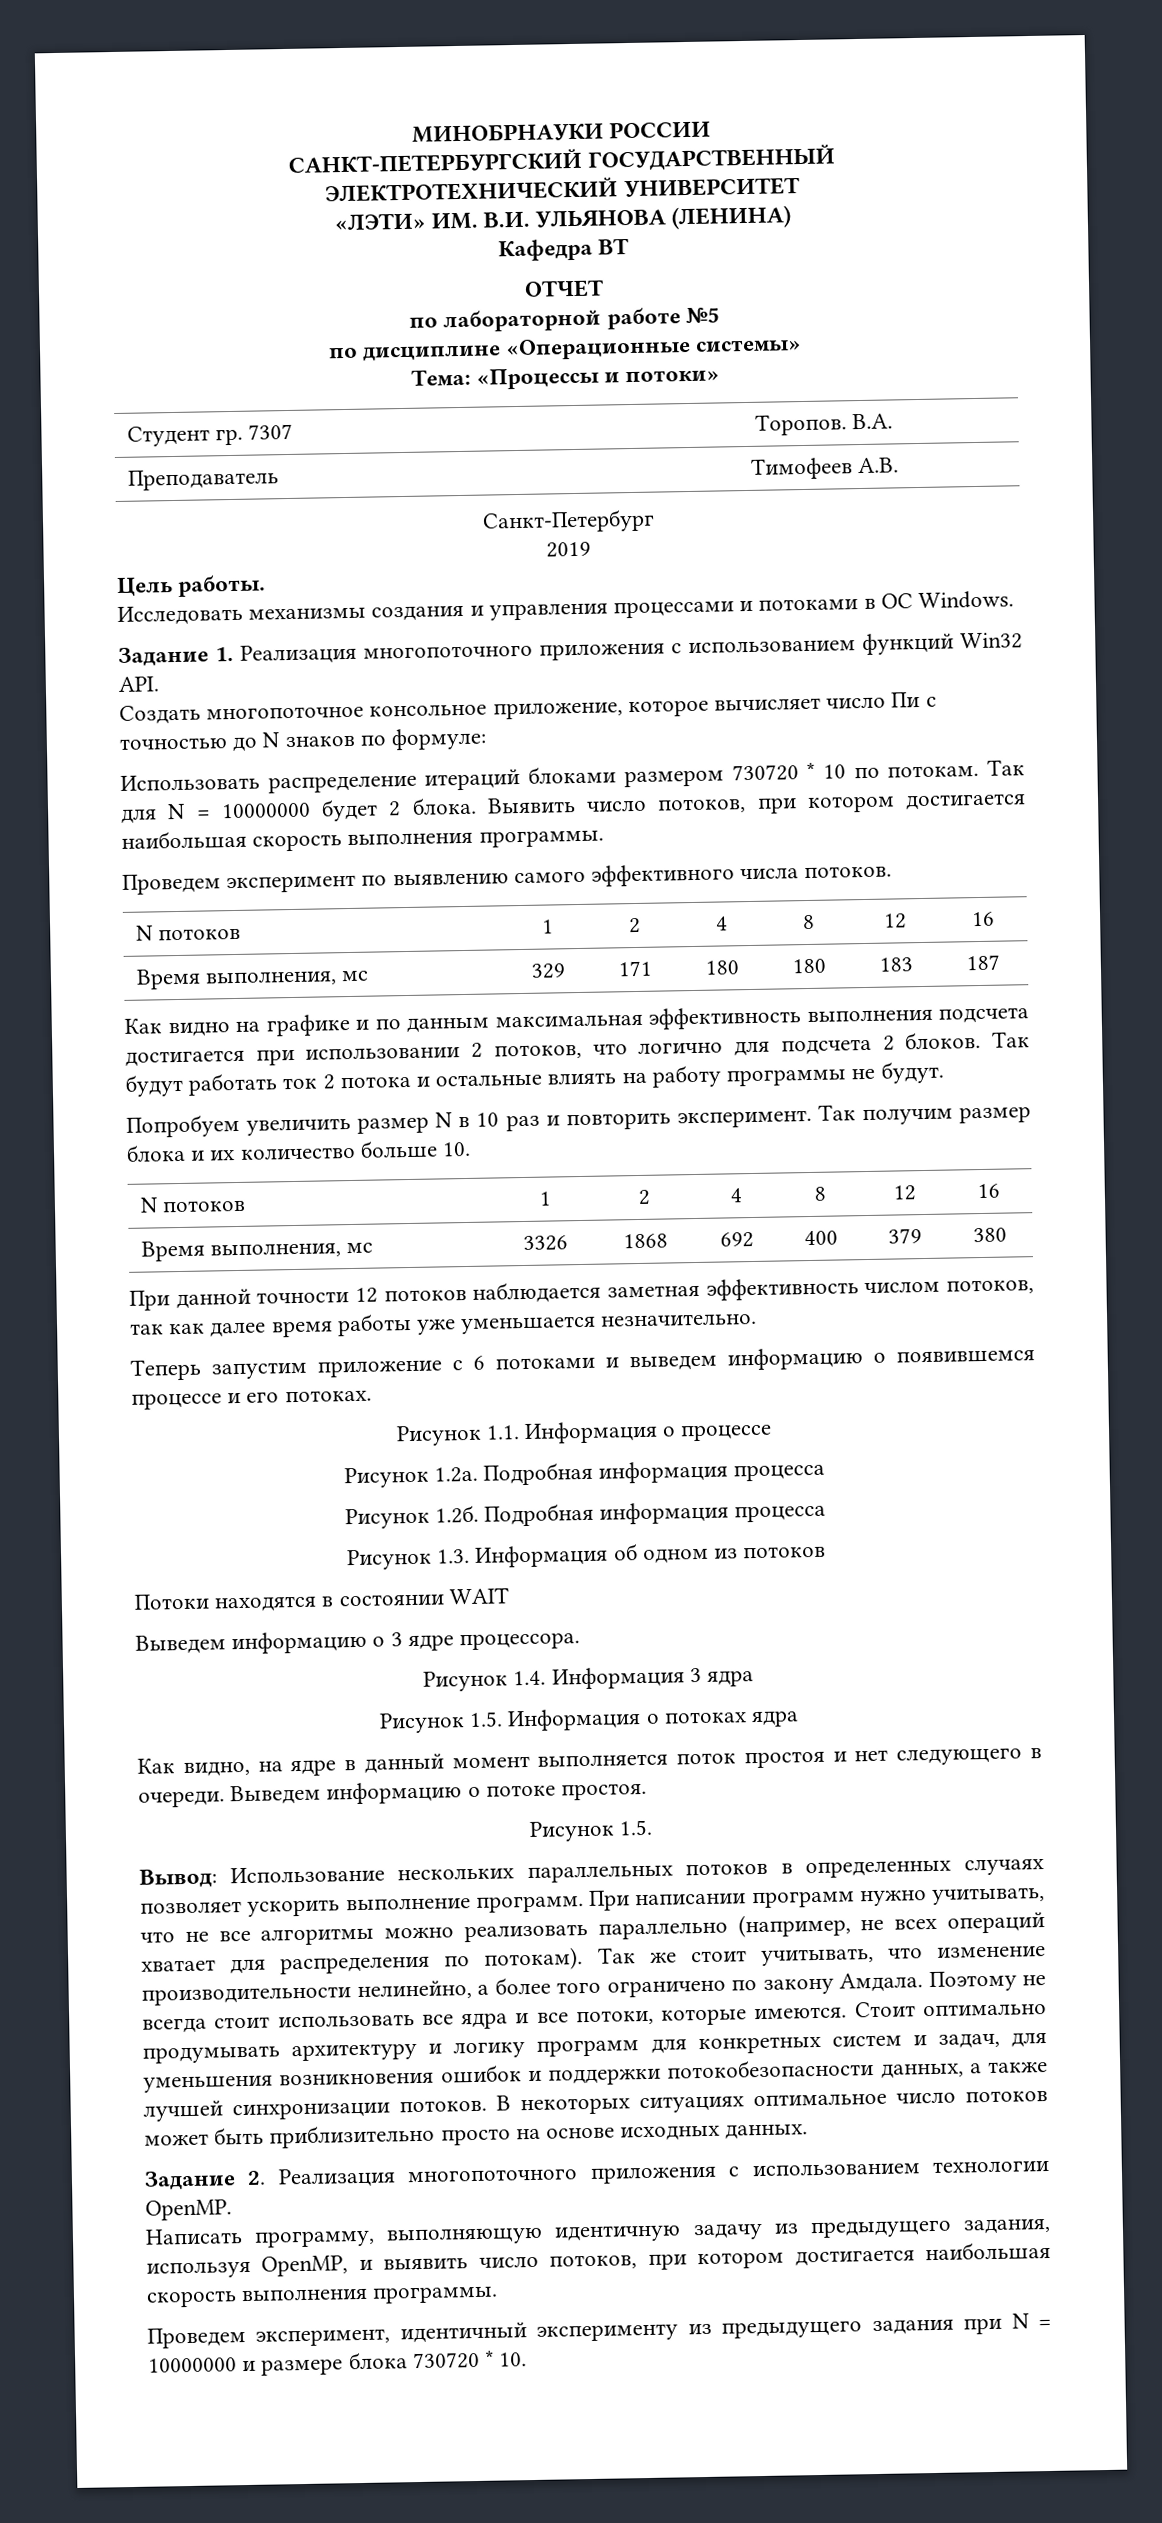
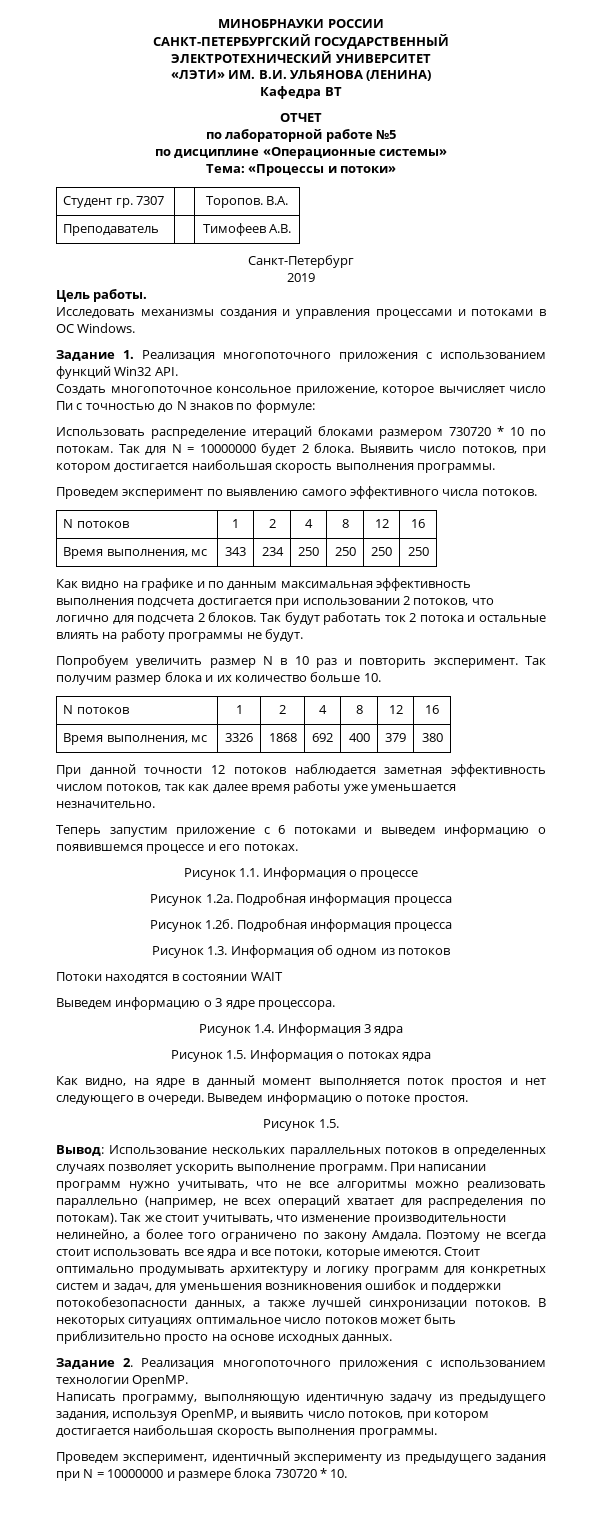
- Время выполнения, мс | 329 | 171 | 180 | 180 | 183 | 187
+ Время выполнения, мс | 343 | 234 | 250 | 250 | 250 | 250

